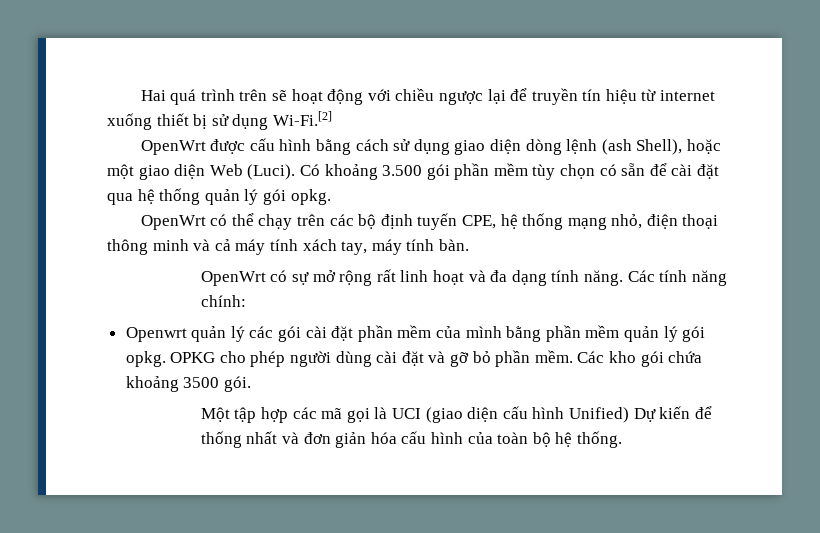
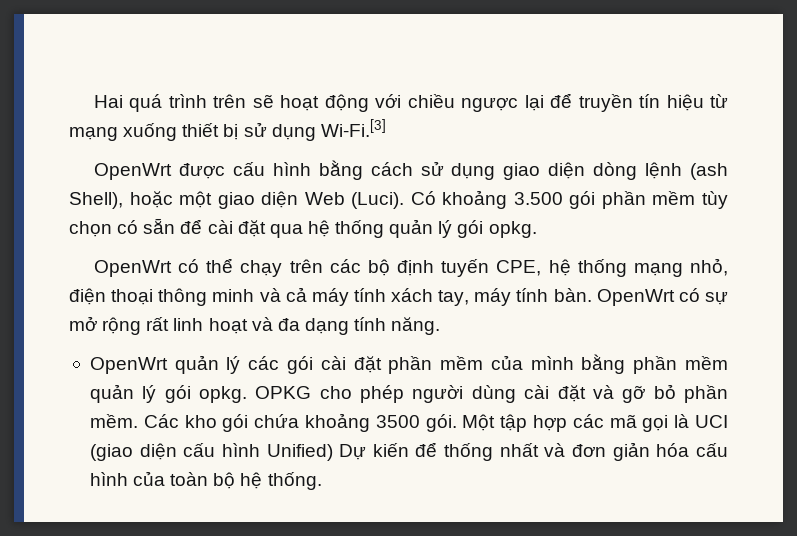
- Hai quá trình trên sẽ hoạt động với chiều ngược lại để truyền tín hiệu từ internet xuống thiết bị sử dụng Wi-Fi.[2]
+ Hai quá trình trên sẽ hoạt động với chiều ngược lại để truyền tín hiệu từ mạng xuống thiết bị sử dụng Wi-Fi.[3]
- OpenWrt có thể chạy trên các bộ định tuyến CPE, hệ thống mạng nhỏ, điện thoại thông minh và cả máy tính xách tay, máy tính bàn.
- OpenWrt có sự mở rộng rất linh hoạt và đa dạng tính năng. Các tính năng chính:
- Openwrt quản lý các gói cài đặt phần mềm của mình bằng phần mềm quản lý gói opkg.
+ OpenWrt có thể chạy trên các bộ định tuyến CPE, hệ thống mạng nhỏ, điện thoại thông minh và cả máy tính xách tay, máy tính bàn. OpenWrt có sự mở rộng rất linh hoạt và đa dạng tính năng.
+ OpenWrt quản lý các gói cài đặt phần mềm của mình bằng phần mềm quản lý gói opkg.
- Các kho gói chứa khoảng 3500 gói.
- Một tập hợp các mã gọi là UCI (giao diện cấu hình Unified) Dự kiến để thống nhất và đơn giản hóa cấu hình của toàn bộ hệ thống.
+ Các kho gói chứa khoảng 3500 gói. Một tập hợp các mã gọi là UCI (giao diện cấu hình Unified) Dự kiến để thống nhất và đơn giản hóa cấu hình của toàn bộ hệ thống.

